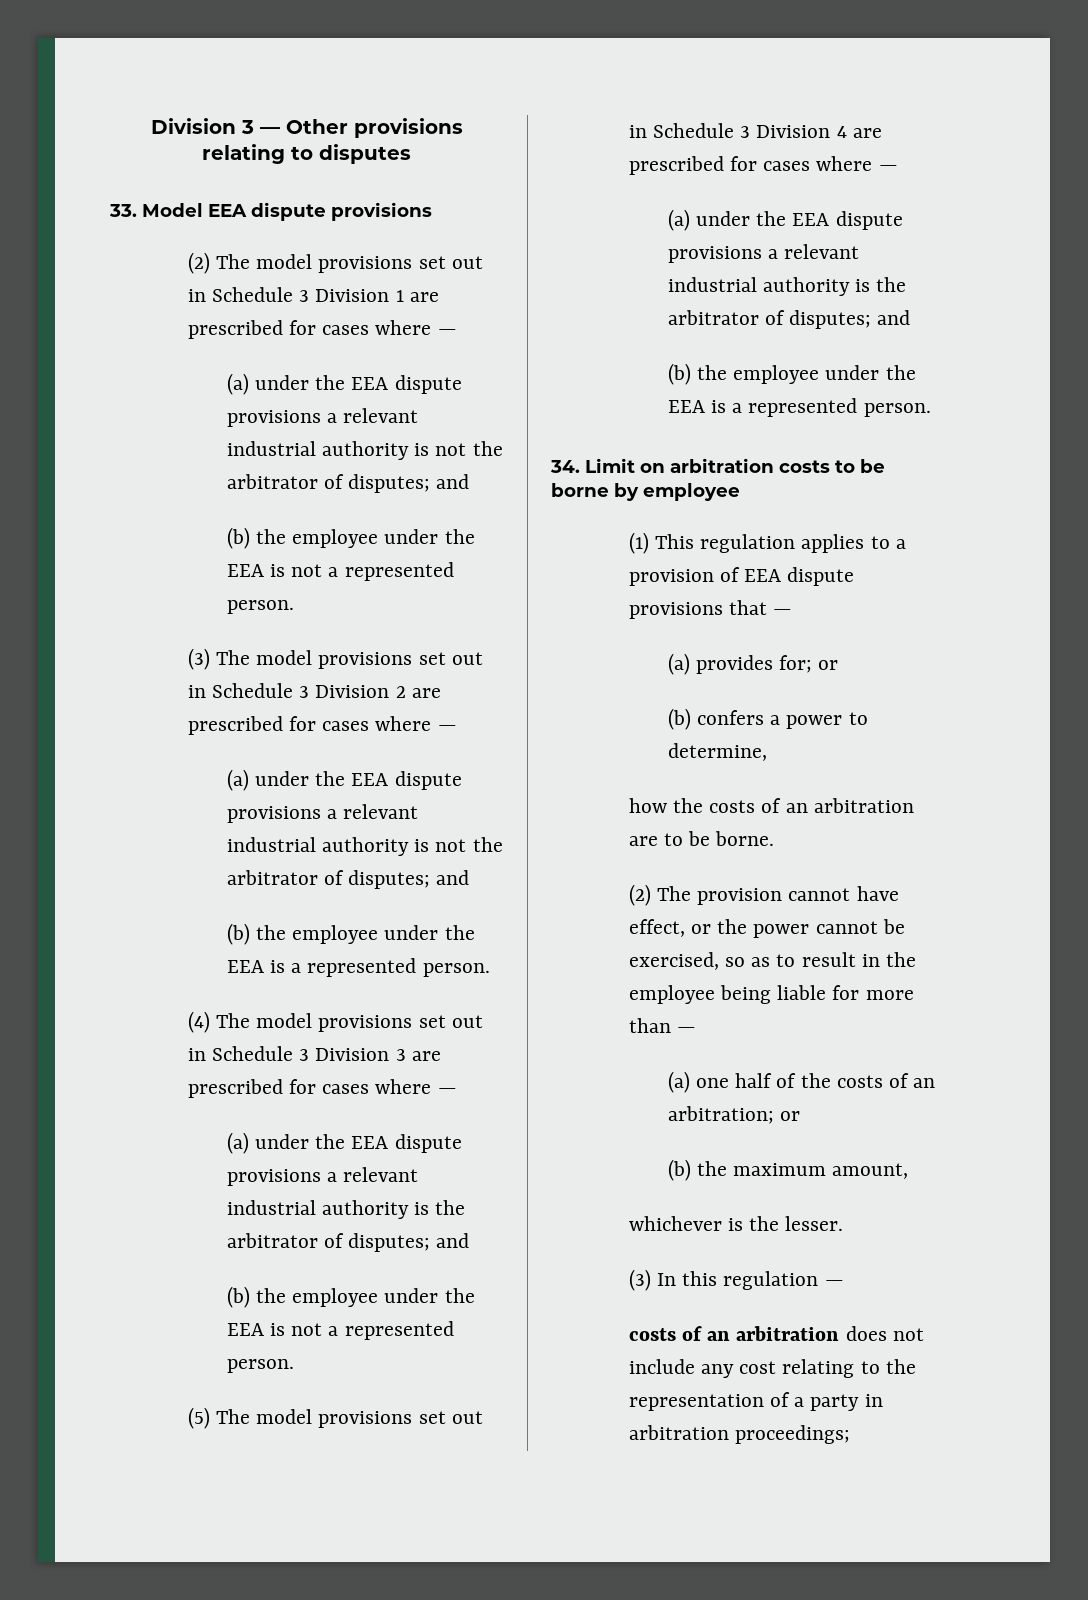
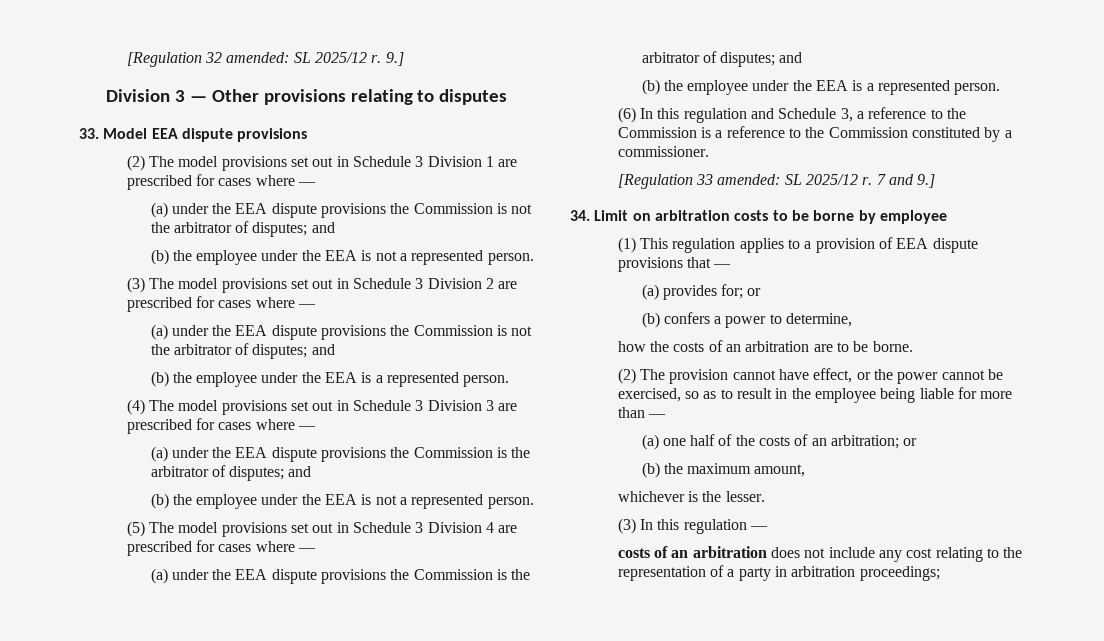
+ [Regulation 32 amended: SL 2025/12 r. 9.]
  (2) The model provisions set out in Schedule 3 Division 1 are prescribed for cases where —
- (a) under the EEA dispute provisions a relevant industrial authority is not the arbitrator of disputes; and
+ (a) under the EEA dispute provisions the Commission is not the arbitrator of disputes; and
  (3) The model provisions set out in Schedule 3 Division 2 are prescribed for cases where —
- (a) under the EEA dispute provisions a relevant industrial authority is not the arbitrator of disputes; and
+ (a) under the EEA dispute provisions the Commission is not the arbitrator of disputes; and
  (4) The model provisions set out in Schedule 3 Division 3 are prescribed for cases where —
- (a) under the EEA dispute provisions a relevant industrial authority is the arbitrator of disputes; and
+ (a) under the EEA dispute provisions the Commission is the arbitrator of disputes; and
  (5) The model provisions set out in Schedule 3 Division 4 are prescribed for cases where —
- (a) under the EEA dispute provisions a relevant industrial authority is the arbitrator of disputes; and
+ (a) under the EEA dispute provisions the Commission is the arbitrator of disputes; and
+ (6) In this regulation and Schedule 3, a reference to the Commission is a reference to the Commission constituted by a commissioner.
+ [Regulation 33 amended: SL 2025/12 r. 7 and 9.]

